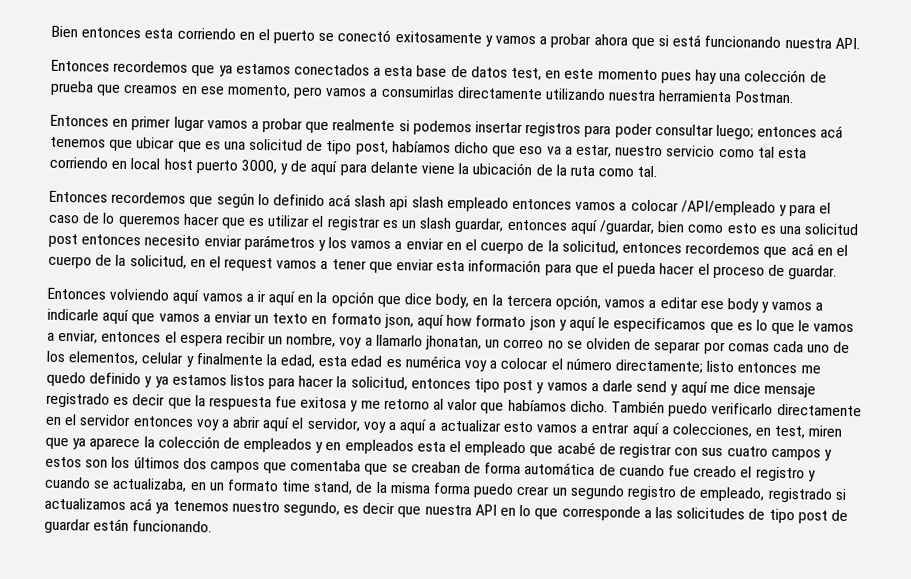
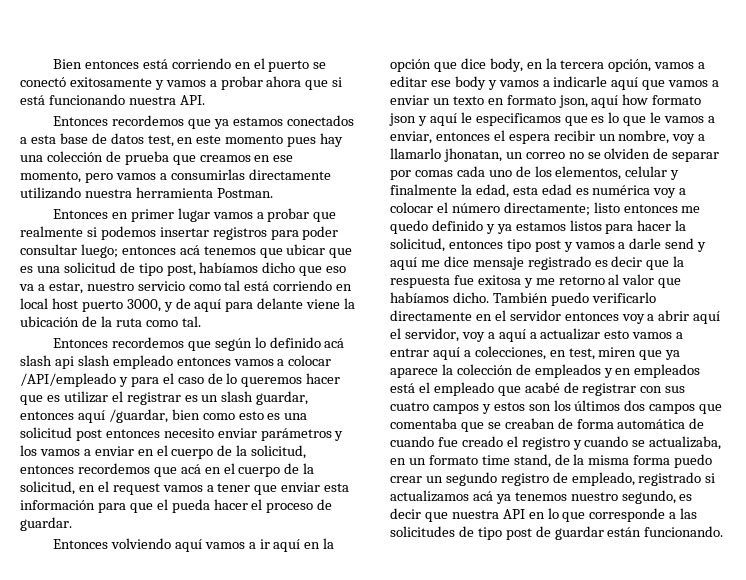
- Bien entonces esta corriendo en el puerto se conectó exitosamente y vamos a probar ahora que si está funcionando nuestra API.
+ Bien entonces está corriendo en el puerto se conectó exitosamente y vamos a probar ahora que si está funcionando nuestra API.
- Entonces en primer lugar vamos a probar que realmente si podemos insertar registros para poder consultar luego; entonces acá tenemos que ubicar que es una solicitud de tipo post, habíamos dicho que eso va a estar, nuestro servicio como tal esta corriendo en local host puerto 3000, y de aquí para delante viene la ubicación de la ruta como tal.
+ Entonces en primer lugar vamos a probar que realmente si podemos insertar registros para poder consultar luego; entonces acá tenemos que ubicar que es una solicitud de tipo post, habíamos dicho que eso va a estar, nuestro servicio como tal está corriendo en local host puerto 3000, y de aquí para delante viene la ubicación de la ruta como tal.
- También puedo verificarlo directamente en el servidor entonces voy a abrir aquí el servidor, voy a aquí a actualizar esto vamos a entrar aquí a colecciones, en test, miren que ya aparece la colección de empleados y en empleados esta el empleado que acabé de registrar con sus cuatro campos y estos son los últimos dos campos que comentaba que se creaban de forma automática de cuando fue creado el registro y cuando se actualizaba, en un formato time stand, de la misma forma puedo crear un segundo registro de empleado, registrado si actualizamos acá ya tenemos nuestro segundo, es decir que nuestra API en lo que corresponde a las solicitudes de tipo post de guardar están funcionando.
+ También puedo verificarlo directamente en el servidor entonces voy a abrir aquí el servidor, voy a aquí a actualizar esto vamos a entrar aquí a colecciones, en test, miren que ya aparece la colección de empleados y en empleados está el empleado que acabé de registrar con sus cuatro campos y estos son los últimos dos campos que comentaba que se creaban de forma automática de cuando fue creado el registro y cuando se actualizaba, en un formato time stand, de la misma forma puedo crear un segundo registro de empleado, registrado si actualizamos acá ya tenemos nuestro segundo, es decir que nuestra API en lo que corresponde a las solicitudes de tipo post de guardar están funcionando.

